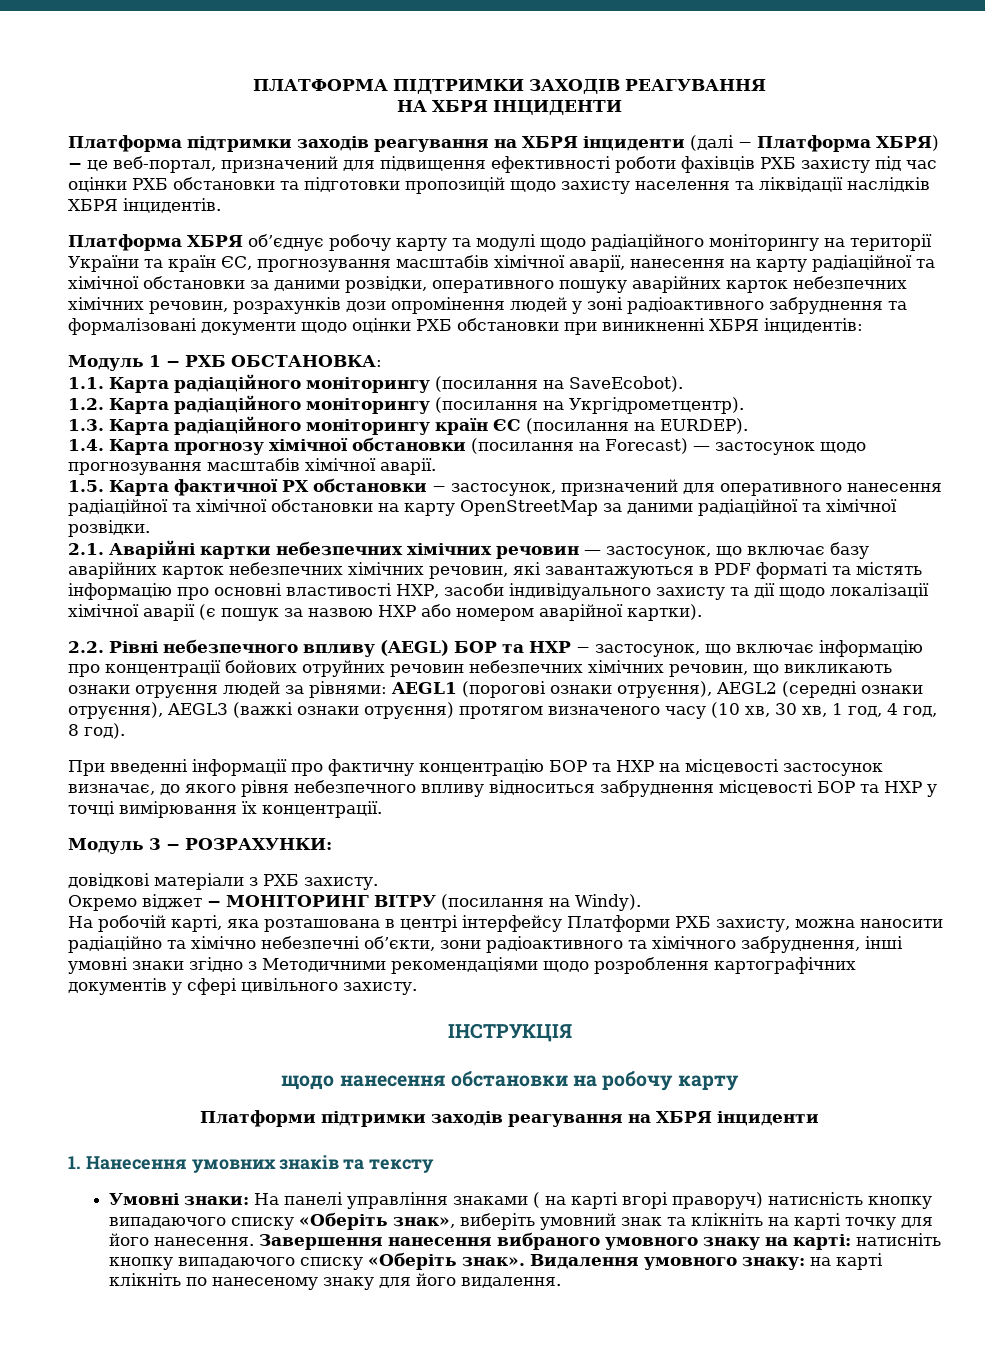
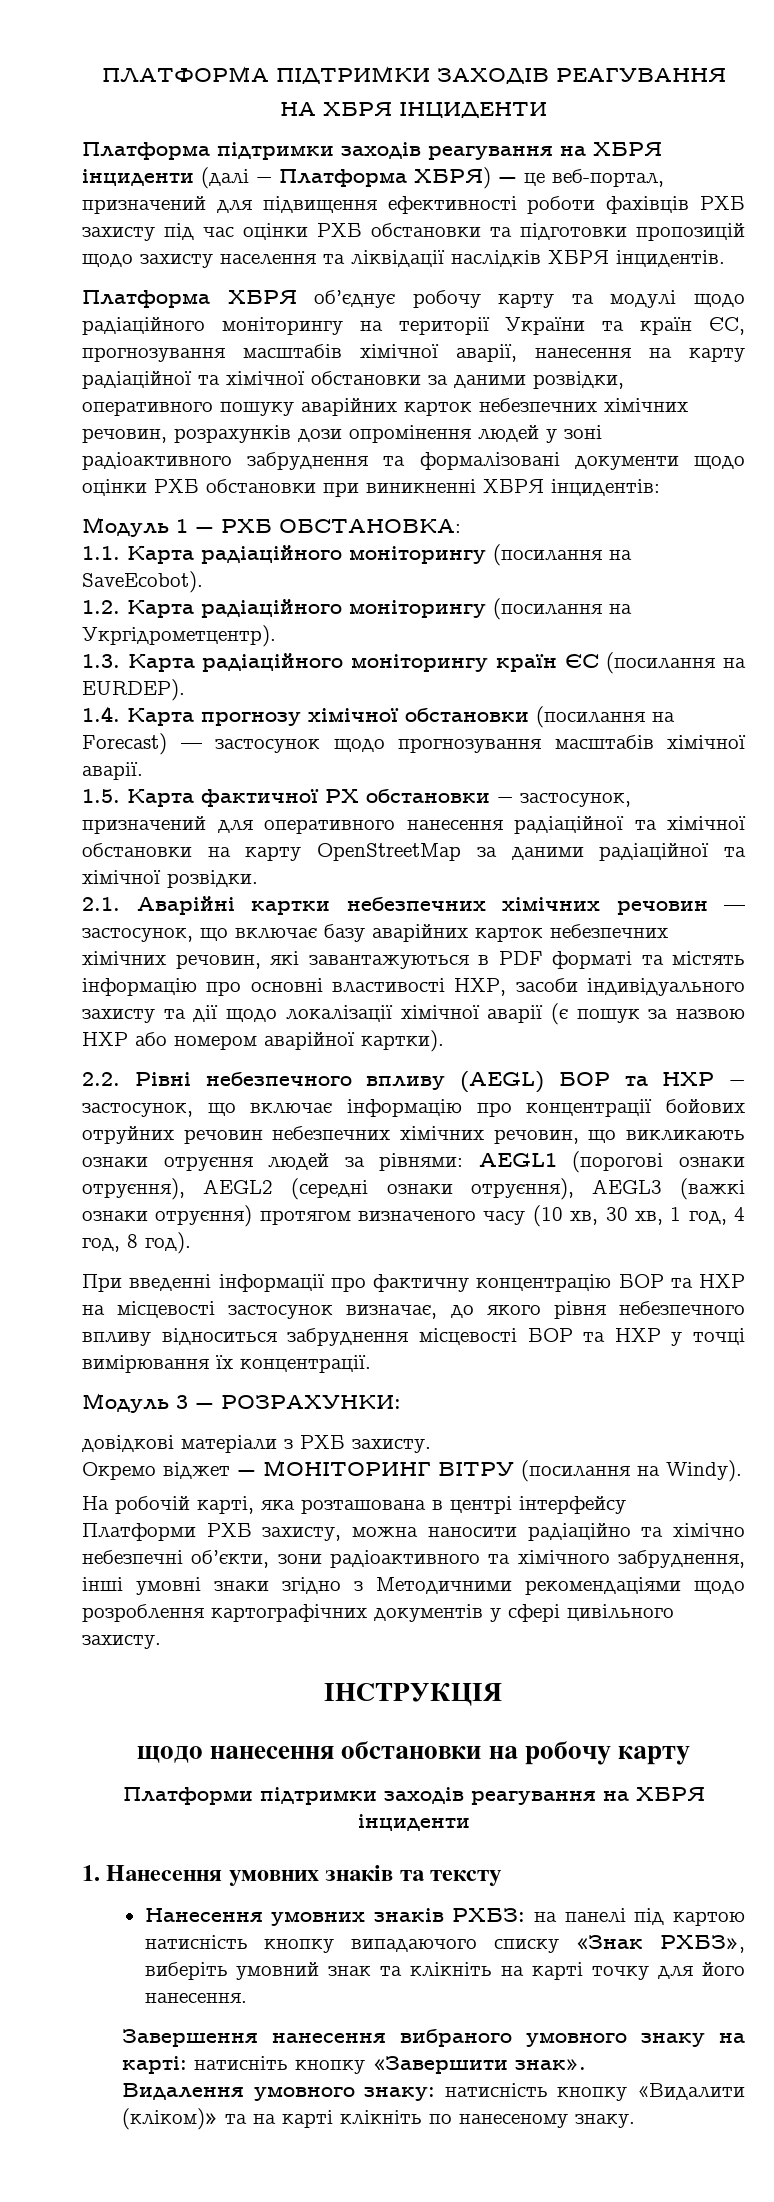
- Умовні знаки: На панелі управління знаками ( на карті вгорі праворуч) натисність кнопку випадаючого списку «Оберіть знак», виберіть умовний знак та клікніть на карті точку для його нанесення. Завершення нанесення вибраного умовного знаку на карті: натисніть кнопку випадаючого списку «Оберіть знак». Видалення умовного знаку: на карті клікніть по нанесеному знаку для його видалення.
+ Нанесення умовних знаків РХБЗ: на панелі під картою натисність кнопку випадаючого списку «Знак РХБЗ», виберіть умовний знак та клікніть на карті точку для його нанесення.
+ Завершення нанесення вибраного умовного знаку на карті: натисніть кнопку «Завершити знак».
+ Видалення умовного знаку: натисність кнопку «Видалити (кліком)» та на карті клікніть по нанесеному знаку.

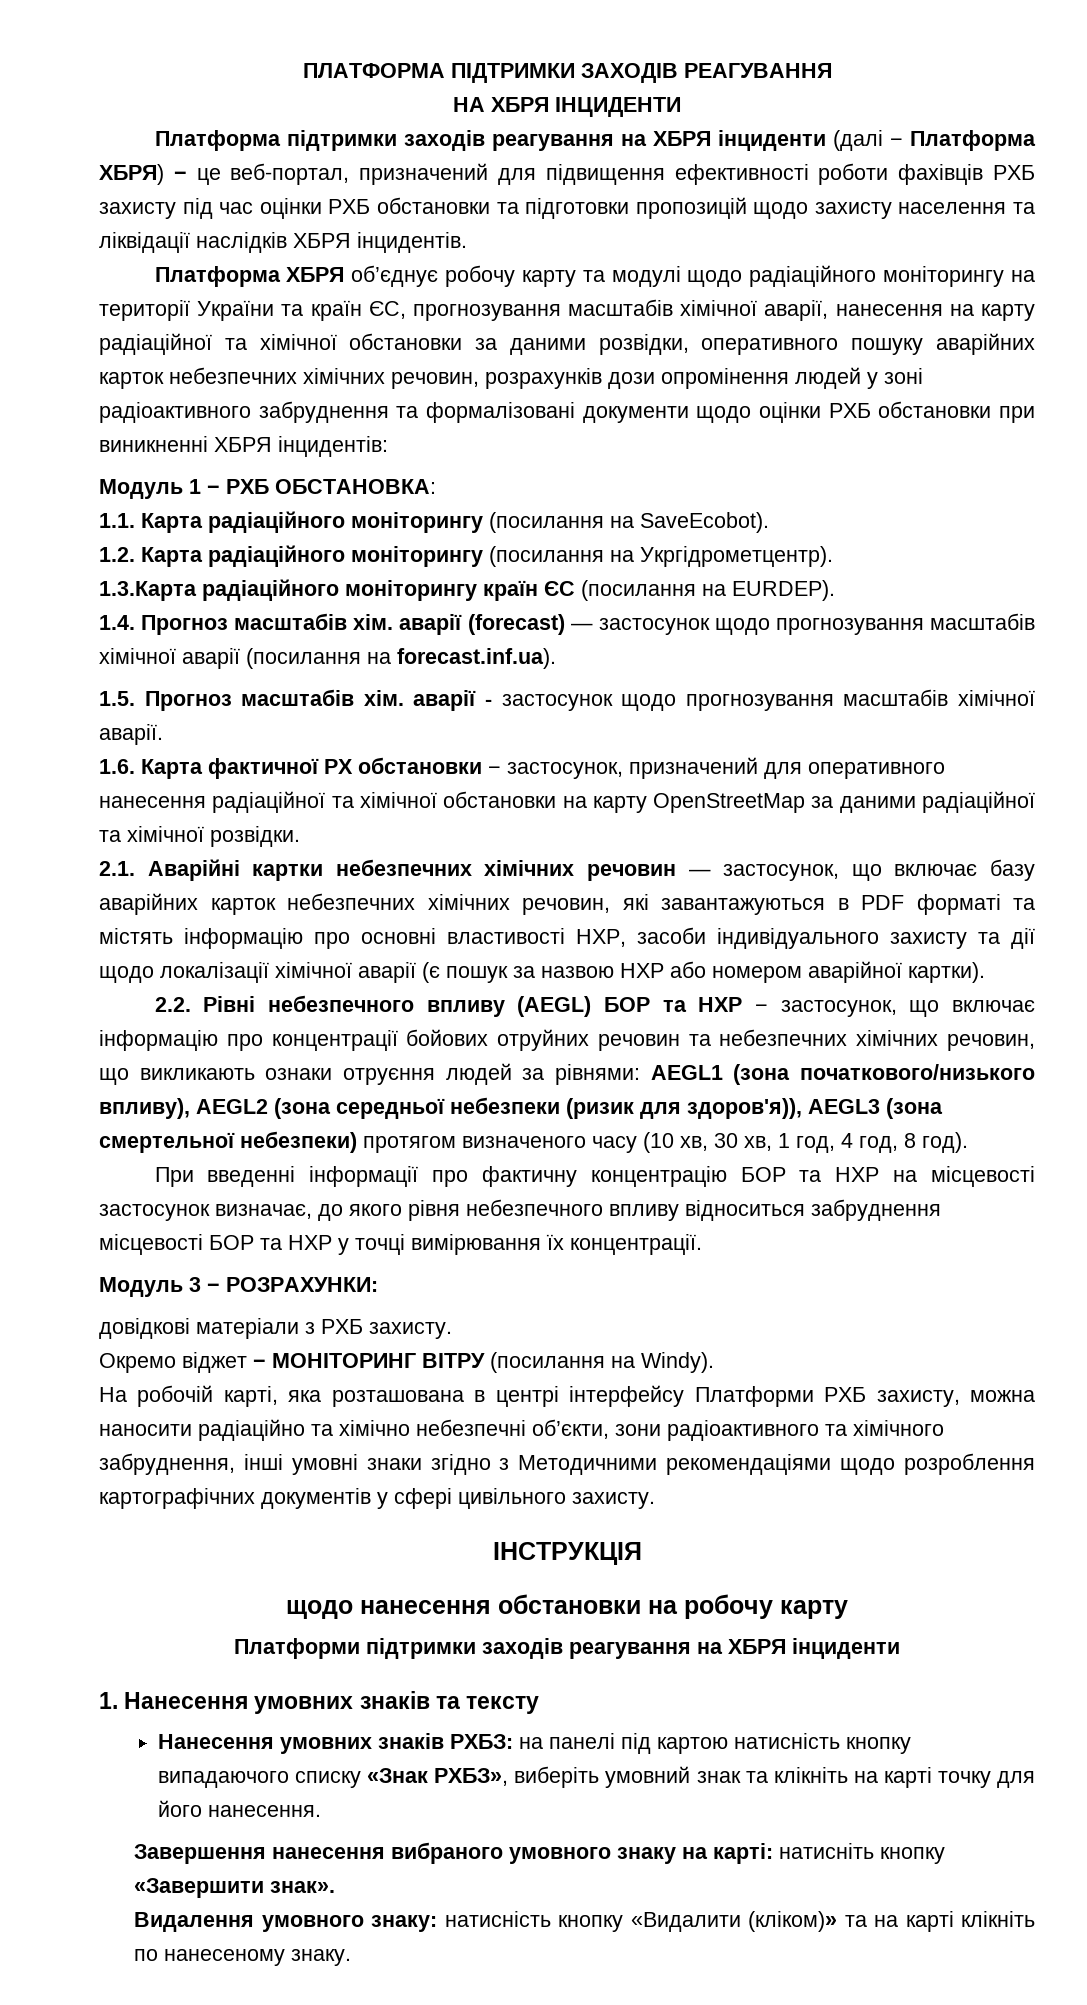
- 1.3. Карта радіаційного моніторингу країн ЄС (посилання на EURDEP).
+ 1.3.Карта радіаційного моніторингу країн ЄС (посилання на EURDEP).
- 1.4. Карта прогнозу хімічної обстановки (посилання на Forecast) — застосунок щодо прогнозування масштабів хімічної аварії.
+ 1.4. Прогноз масштабів хім. аварії (forecast) — застосунок щодо прогнозування масштабів хімічної аварії (посилання на forecast.inf.ua).
+ 1.5. Прогноз масштабів хім. аварії - застосунок щодо прогнозування масштабів хімічної аварії.
- 1.5. Карта фактичної РХ обстановки − застосунок, призначений для оперативного нанесення радіаційної та хімічної обстановки на карту OpenStreetMap за даними радіаційної та хімічної розвідки.
+ 1.6. Карта фактичної РХ обстановки − застосунок, призначений для оперативного нанесення радіаційної та хімічної обстановки на карту OpenStreetMap за даними радіаційної та хімічної розвідки.
- 2.2. Рівні небезпечного впливу (AEGL) БОР та НХР − застосунок, що включає інформацію про концентрації бойових отруйних речовин небезпечних хімічних речовин, що викликають ознаки отруєння людей за рівнями: AEGL1 (порогові ознаки отруєння), AEGL2 (середні ознаки отруєння), AEGL3 (важкі ознаки отруєння) протягом визначеного часу (10 хв, 30 хв, 1 год, 4 год, 8 год).
+ 2.2. Рівні небезпечного впливу (AEGL) БОР та НХР − застосунок, що включає інформацію про концентрації бойових отруйних речовин та небезпечних хімічних речовин, що викликають ознаки отруєння людей за рівнями: AEGL1 (зона початкового/низького впливу), AEGL2 (зона середньої небезпеки (ризик для здоров'я)), AEGL3 (зона смертельної небезпеки) протягом визначеного часу (10 хв, 30 хв, 1 год, 4 год, 8 год).

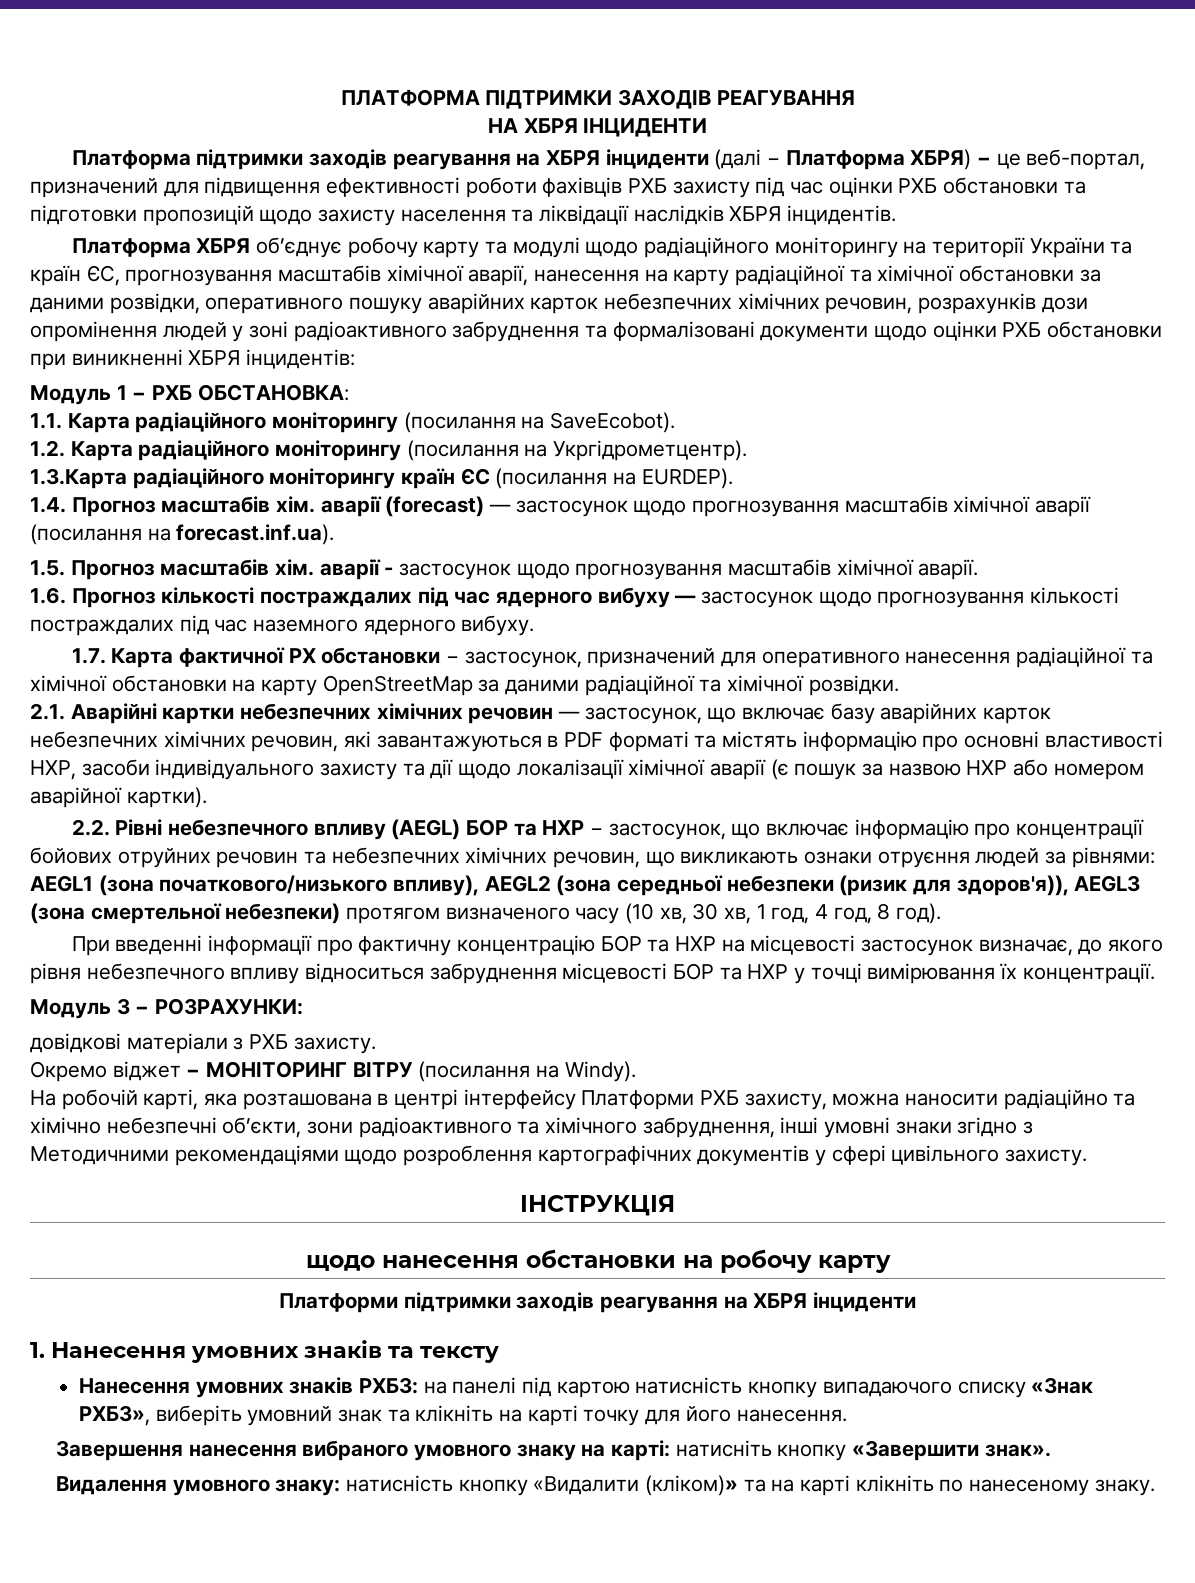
- 1.6. Карта фактичної РХ обстановки − застосунок, призначений для оперативного нанесення радіаційної та хімічної обстановки на карту OpenStreetMap за даними радіаційної та хімічної розвідки.
+ 1.6. Прогноз кількості постраждалих під час ядерного вибуху — застосунок щодо прогнозування кількості постраждалих під час наземного ядерного вибуху.
+ 1.7. Карта фактичної РХ обстановки − застосунок, призначений для оперативного нанесення радіаційної та хімічної обстановки на карту OpenStreetMap за даними радіаційної та хімічної розвідки.

